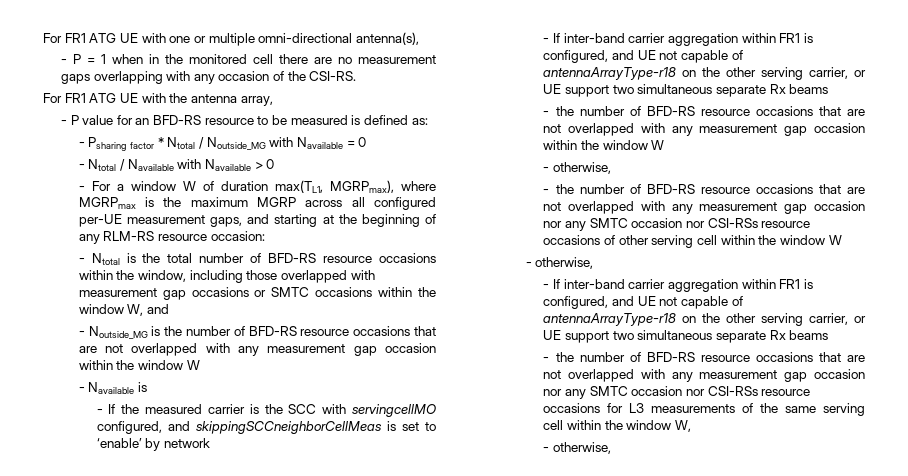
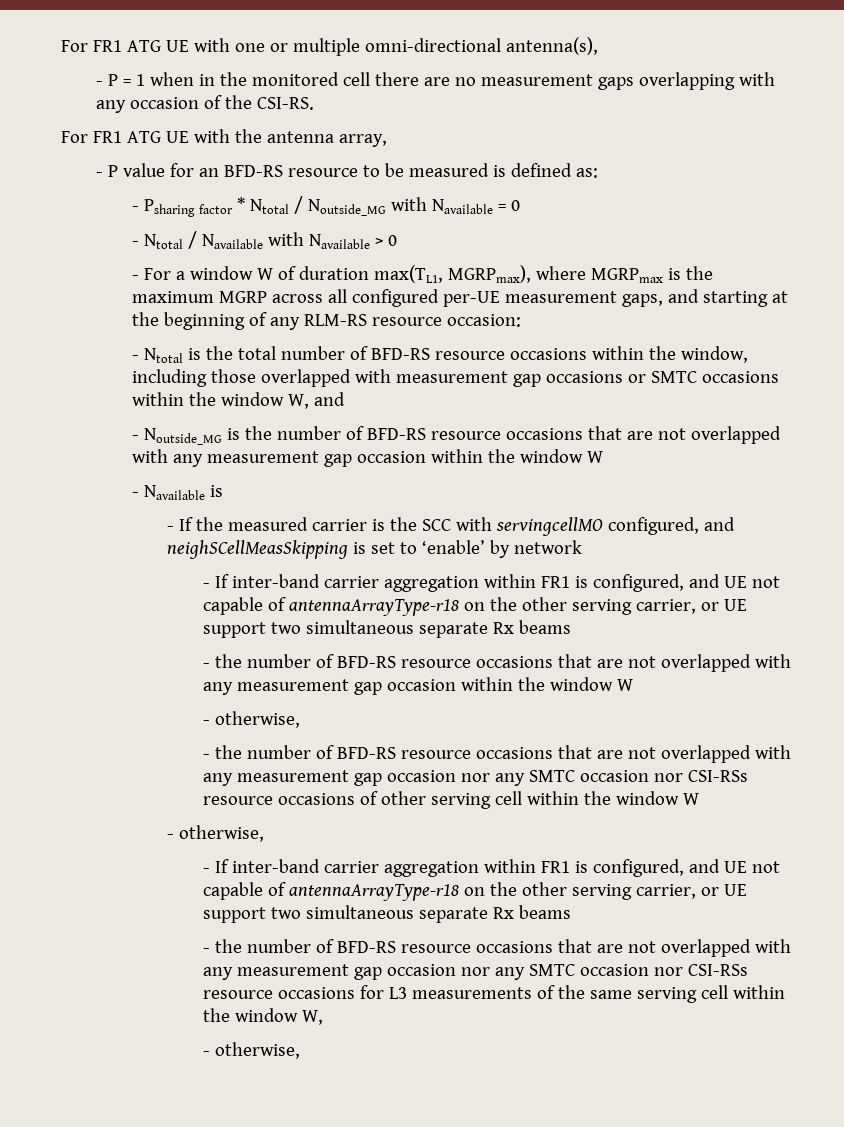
- - If the measured carrier is the SCC with servingcellMO configured, and skippingSCCneighborCellMeas is set to ‘enable’ by network
+ - If the measured carrier is the SCC with servingcellMO configured, and neighSCellMeasSkipping is set to ‘enable’ by network

